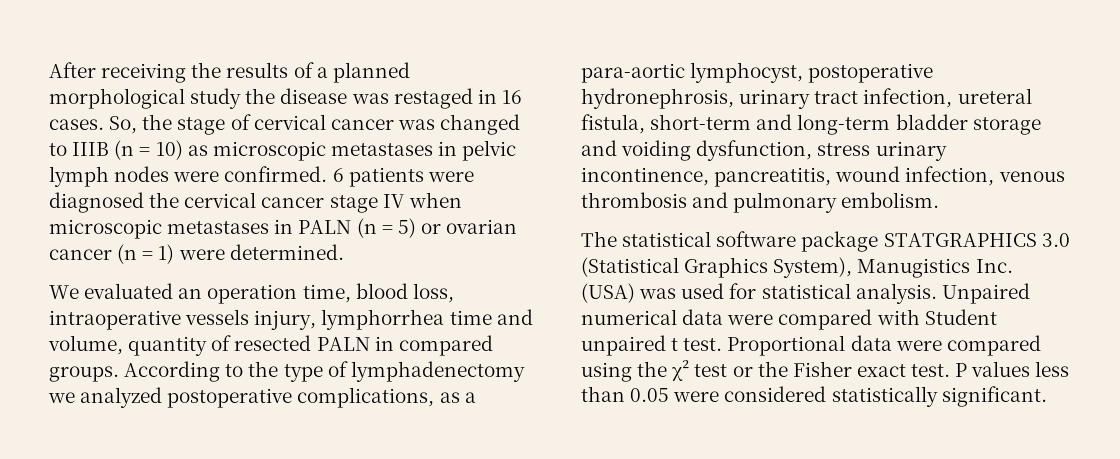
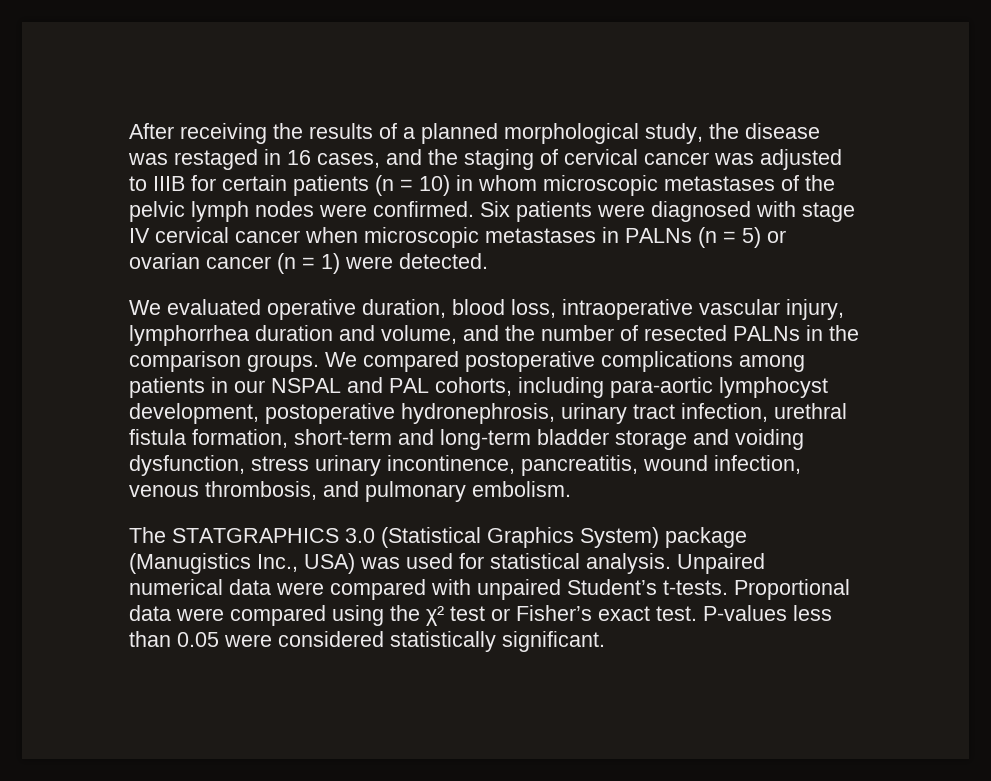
- Аfter receiving the results of a planned morphological study the disease was restaged in 16 cases. So, the stage of cervical cancer was changed to IIIB (n = 10) as microscopic metastases in pelvic lymph nodes were confirmed.
+ Аfter receiving the results of a planned morphological study, the disease was restaged in 16 cases, and the staging of cervical cancer was adjusted to IIIB for certain patients (n = 10) in whom microscopic metastases of the pelvic lymph nodes were confirmed.
- 6 patients were diagnosed the cervical cancer stage IV when microscopic metastases in PALN (n = 5) or ovarian cancer (n = 1) were determined.
+ Six patients were diagnosed with stage IV cervical cancer when microscopic metastases in PALNs (n = 5) or ovarian cancer (n = 1) were detected.
- We evaluated an operation time, blood loss, intraoperative vessels injury, lymphorrhea time and volume, quantity of resected PALN in compared groups. According to the type of lymphadenectomy we analyzed postoperative complications, as a para-aortic lymphocyst, postoperative hydronephrosis, urinary tract infection, ureteral fistula, short-term and long-term bladder storage and voiding dysfunction, stress urinary incontinence, pancreatitis, wound infection, venous thrombosis and pulmonary embolism.
+ We evaluated operative duration, blood loss, intraoperative vascular injury, lymphorrhea duration and volume, and the number of resected PALNs in the comparison groups. We compared postoperative complications among patients in our NSPAL and PAL cohorts, including para-aortic lymphocyst development, postoperative hydronephrosis, urinary tract infection, urethral fistula formation, short-term and long-term bladder storage and voiding dysfunction, stress urinary incontinence, pancreatitis, wound infection, venous thrombosis, and pulmonary embolism.
- The statistical software package STATGRAPHICS 3.0 (Statistical Graphics System), Manugistics Inc. (USA) was used for statistical analysis.
+ The STATGRAPHICS 3.0 (Statistical Graphics System) package (Manugistics Inc., USA) was used for statistical analysis.
- Unpaired numerical data were compared with Student unpaired t test.
+ Unpaired numerical data were compared with unpaired Student’s t-tests.
- Proportional data were compared using the χ² test or the Fisher exact test. P values less than 0.05 were considered statistically significant.
+ Proportional data were compared using the χ² test or Fisher’s exact test. P-values less than 0.05 were considered statistically significant.

